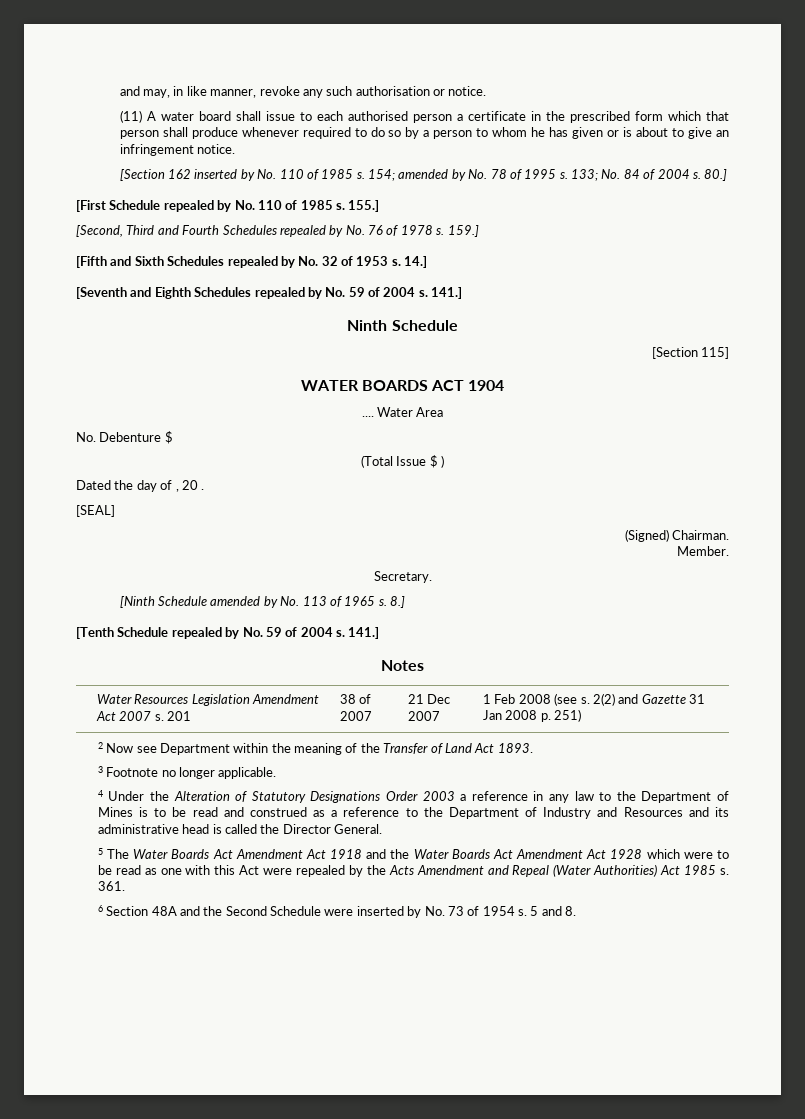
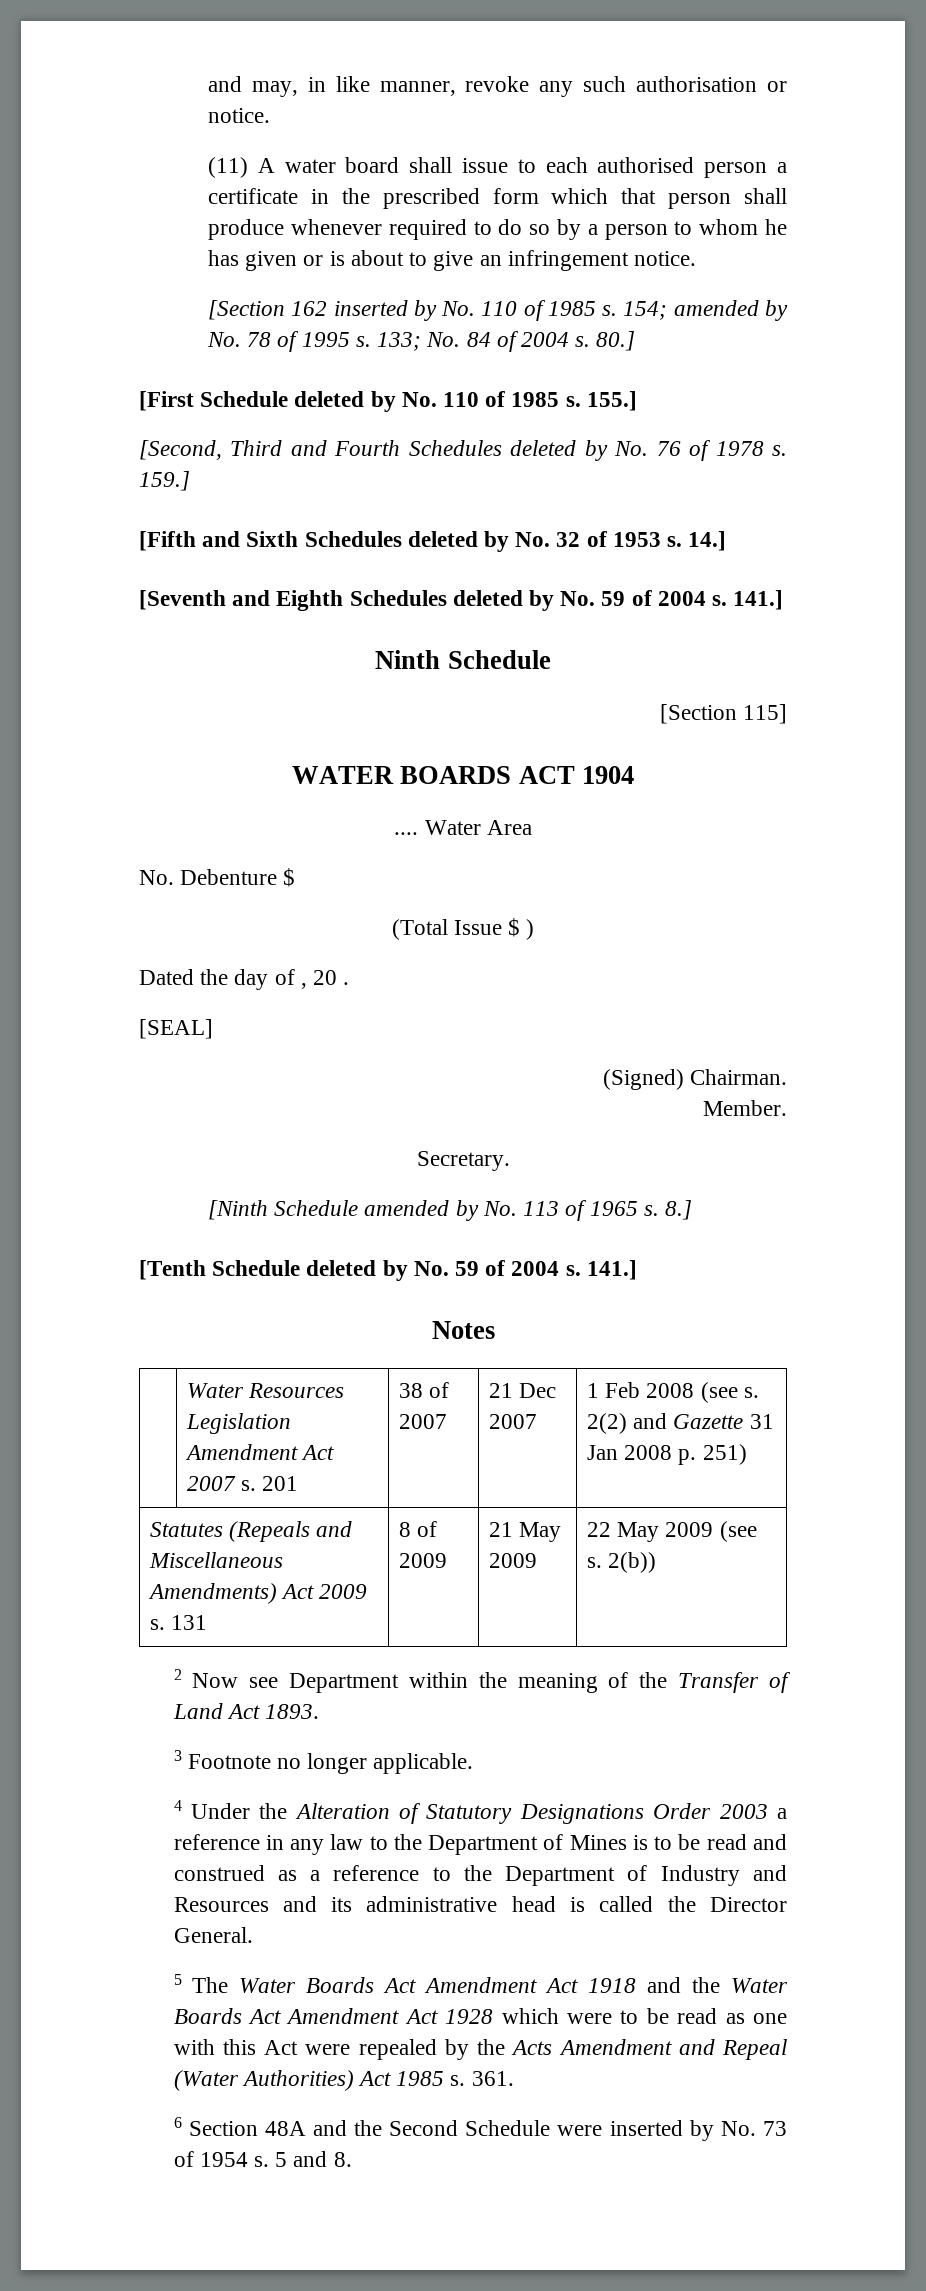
- [First Schedule repealed by No. 110 of 1985 s.
+ [First Schedule deleted by No. 110 of 1985 s.
- [Second, Third and Fourth Schedules repealed by No. 76 of 1978 s.
+ [Second, Third and Fourth Schedules deleted by No. 76 of 1978 s.
- [Fifth and Sixth Schedules repealed by No. 32 of 1953 s.
+ [Fifth and Sixth Schedules deleted by No. 32 of 1953 s.
- [Seventh and Eighth Schedules repealed by No. 59 of 2004 s.
+ [Seventh and Eighth Schedules deleted by No. 59 of 2004 s.
- [Tenth Schedule repealed by No. 59 of 2004 s.
+ [Tenth Schedule deleted by No. 59 of 2004 s.
+ Statutes (Repeals and Miscellaneous Amendments) Act 2009 s. 131 | 8 of 2009 | 21 May 2009 | 22 May 2009 (see s. 2(b))

